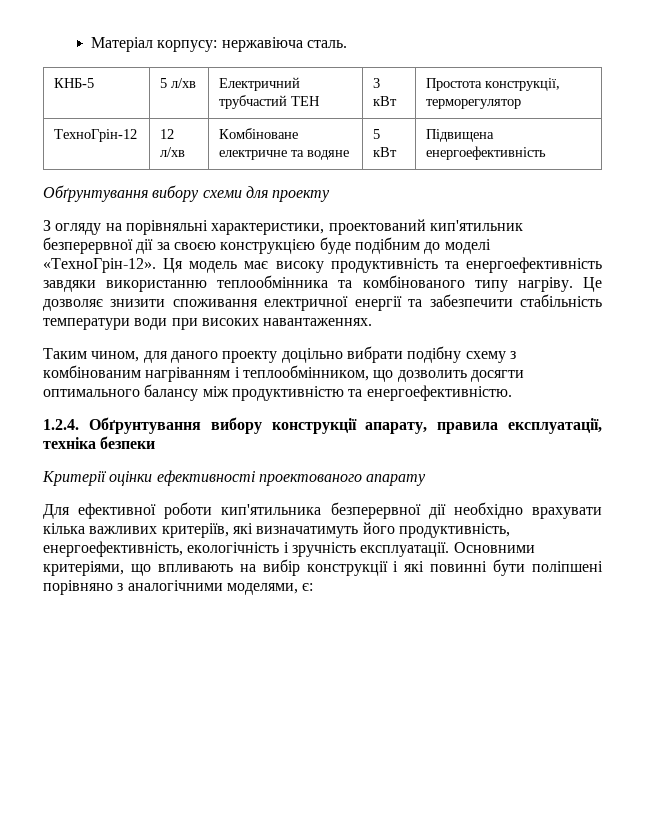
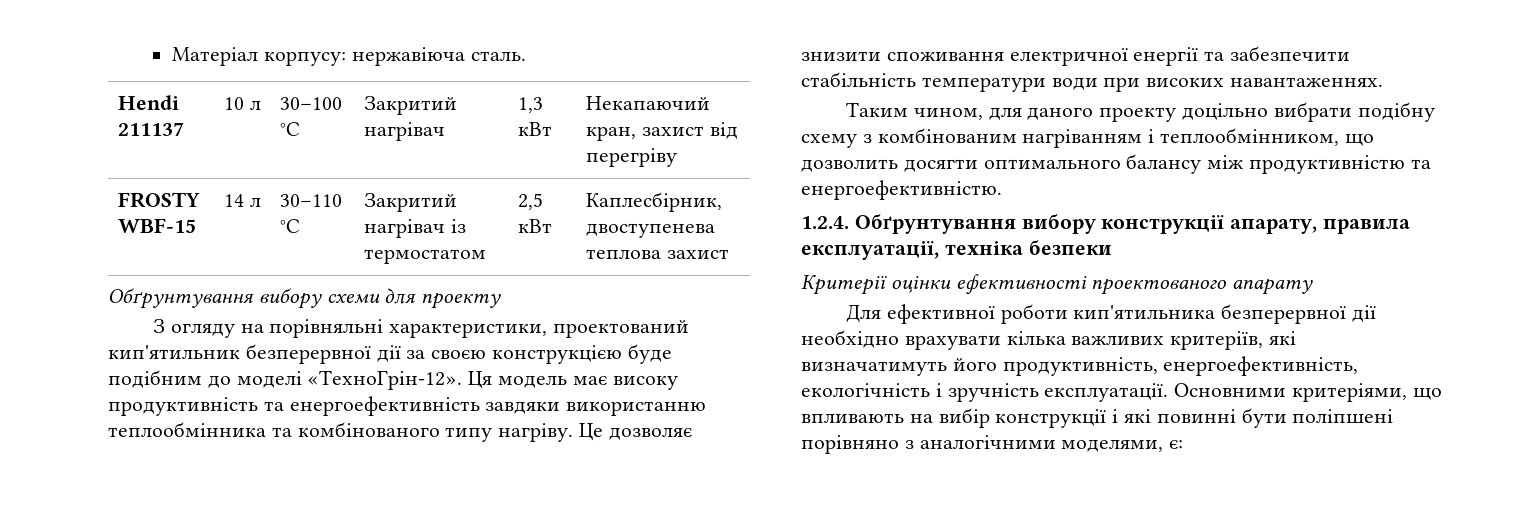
- КНБ-5 | 5 л/хв | Електричний трубчастий ТЕН | 3 кВт | Простота конструкції, терморегулятор
- ТехноГрін-12 | 12 л/хв | Комбіноване електричне та водяне | 5 кВт | Підвищена енергоефективність
+ Hendi 211137 | 10 л | 30–100 °C | Закритий нагрівач | 1,3 кВт | Некапаючий кран, захист від перегріву
+ FROSTY WBF-15 | 14 л | 30–110 °C | Закритий нагрівач із термостатом | 2,5 кВт | Каплесбірник, двоступенева теплова захист

